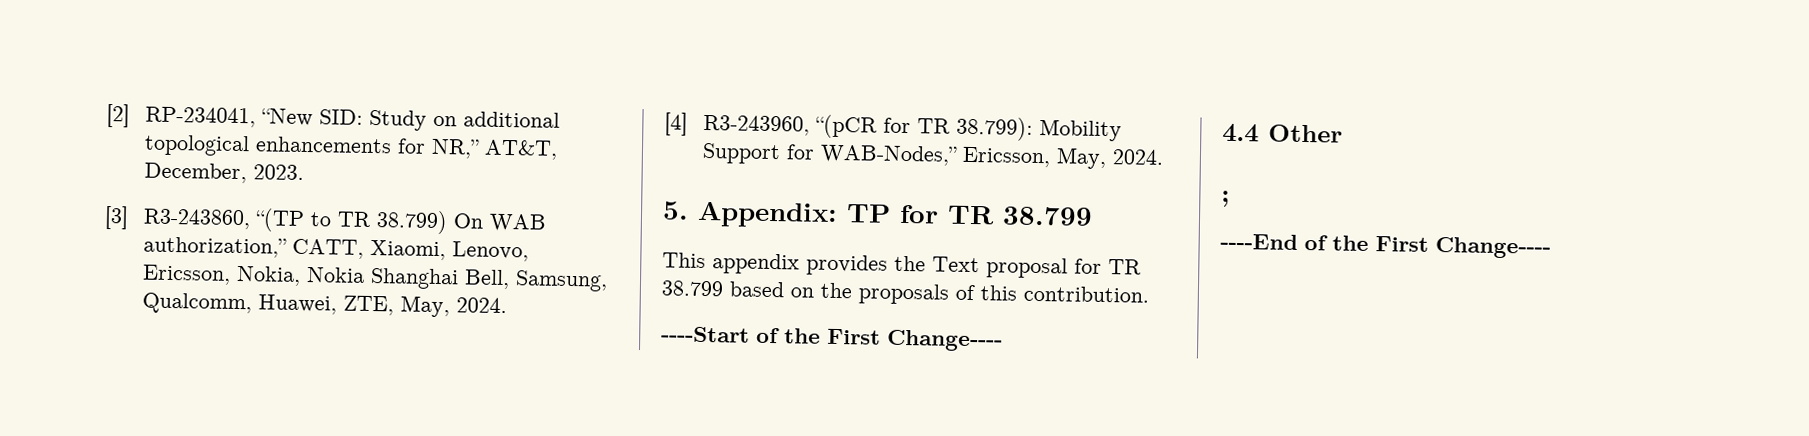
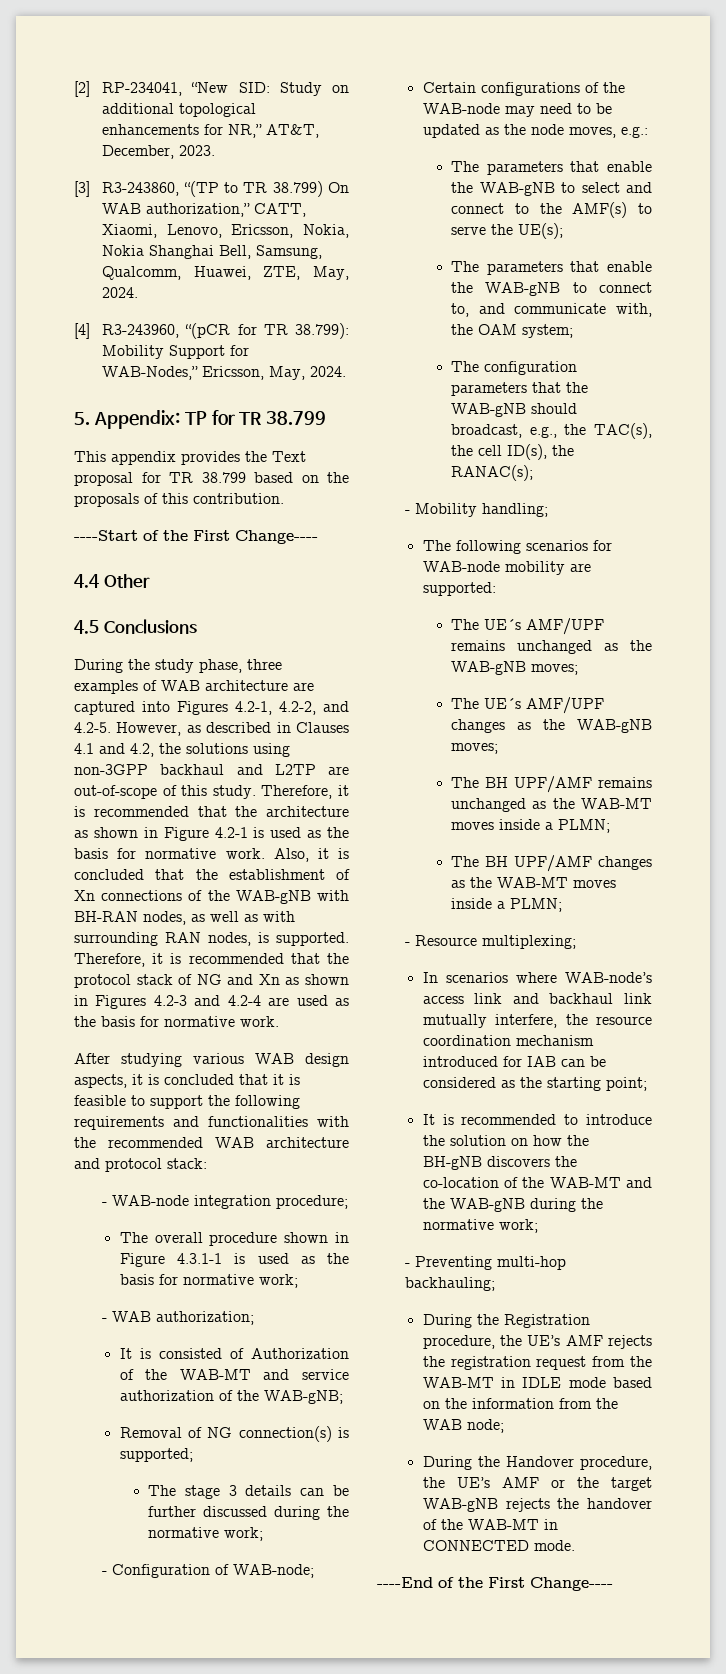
- ;
+ 4.5 Conclusions
+ During the study phase, three examples of WAB architecture are captured into Figures 4.2-1, 4.2-2, and 4.2-5. However, as described in Clauses 4.1 and 4.2, the solutions using non-3GPP backhaul and L2TP are out-of-scope of this study. Therefore, it is recommended that the architecture as shown in Figure 4.2-1 is used as the basis for normative work. Also, it is concluded that the establishment of Xn connections of the WAB-gNB with BH-RAN nodes, as well as with surrounding RAN nodes, is supported. Therefore, it is recommended that the protocol stack of NG and Xn as shown in Figures 4.2-3 and 4.2-4 are used as the basis for normative work.
+ After studying various WAB design aspects, it is concluded that it is feasible to support the following requirements and functionalities with the recommended WAB architecture and protocol stack:
+ - WAB-node integration procedure;
+ The overall procedure shown in Figure 4.3.1-1 is used as the basis for normative work;
+ - WAB authorization;
+ It is consisted of Authorization of the WAB-MT and service authorization of the WAB-gNB;
+ Removal of NG connection(s) is supported;
+ The stage 3 details can be further discussed during the normative work;
+ - Configuration of WAB-node;
+ Certain configurations of the WAB-node may need to be updated as the node moves, e.g.:
+ The parameters that enable the WAB-gNB to select and connect to the AMF(s) to serve the UE(s);
+ The parameters that enable the WAB-gNB to connect to, and communicate with, the OAM system;
+ The configuration parameters that the WAB-gNB should broadcast, e.g., the TAC(s), the cell ID(s), the RANAC(s);
+ - Mobility handling;
+ The following scenarios for WAB-node mobility are supported:
+ The UE´s AMF/UPF remains unchanged as the WAB-gNB moves;
+ The UE´s AMF/UPF changes as the WAB-gNB moves;
+ The BH UPF/AMF remains unchanged as the WAB-MT moves inside a PLMN;
+ The BH UPF/AMF changes as the WAB-MT moves inside a PLMN;
+ - Resource multiplexing;
+ In scenarios where WAB-node’s access link and backhaul link mutually interfere, the resource coordination mechanism introduced for IAB can be considered as the starting point;
+ It is recommended to introduce the solution on how the BH-gNB discovers the co-location of the WAB-MT and the WAB-gNB during the normative work;
+ - Preventing multi-hop backhauling;
+ During the Registration procedure, the UE’s AMF rejects the registration request from the WAB-MT in IDLE mode based on the information from the WAB node;
+ During the Handover procedure, the UE’s AMF or the target WAB-gNB rejects the handover of the WAB-MT in CONNECTED mode.

